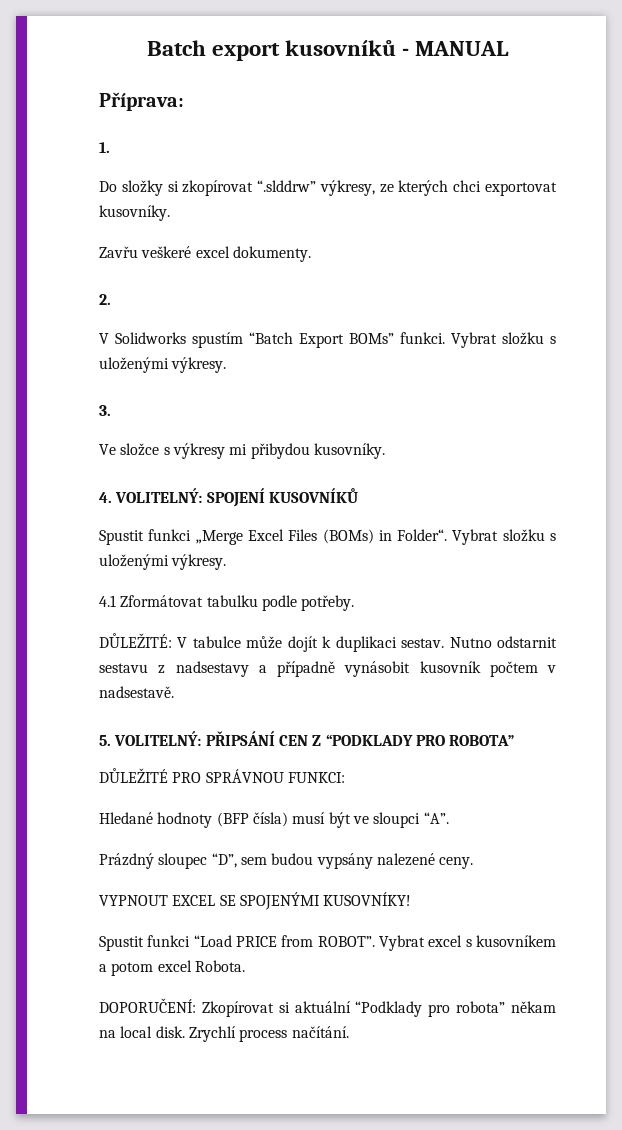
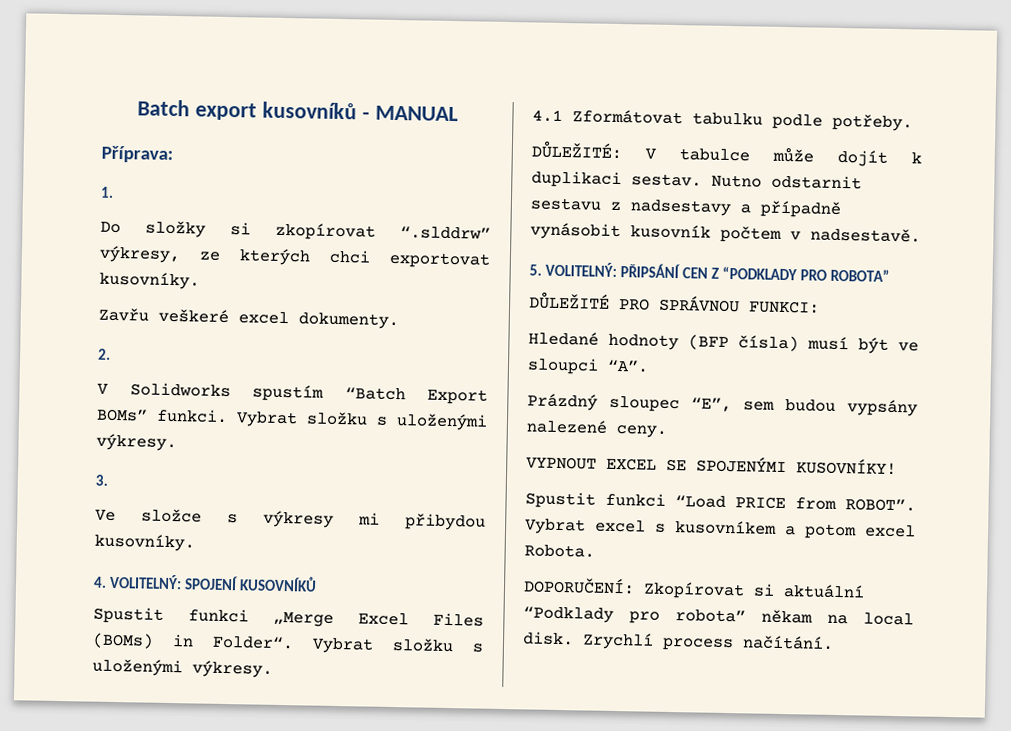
- Prázdný sloupec “D”, sem budou vypsány nalezené ceny.
+ Prázdný sloupec “E”, sem budou vypsány nalezené ceny.

